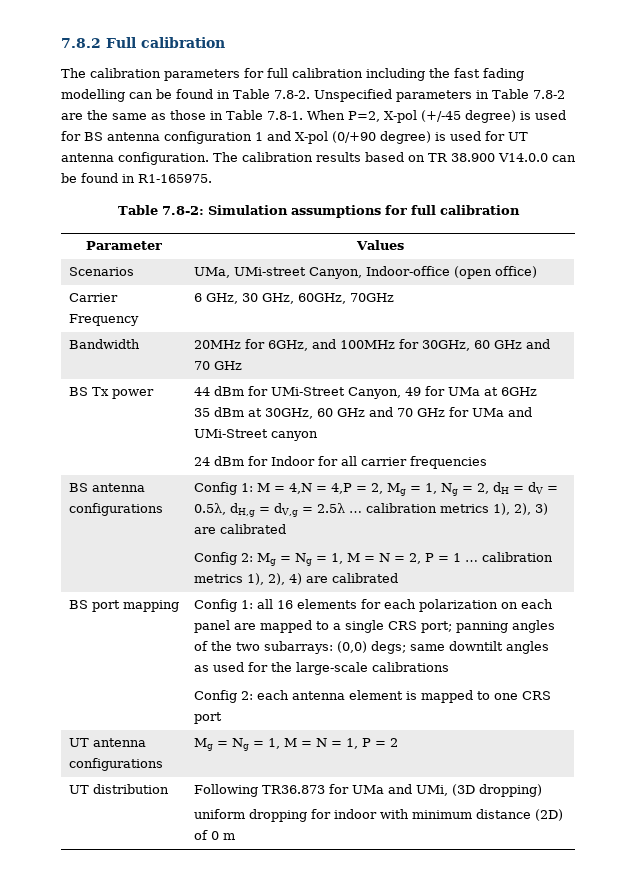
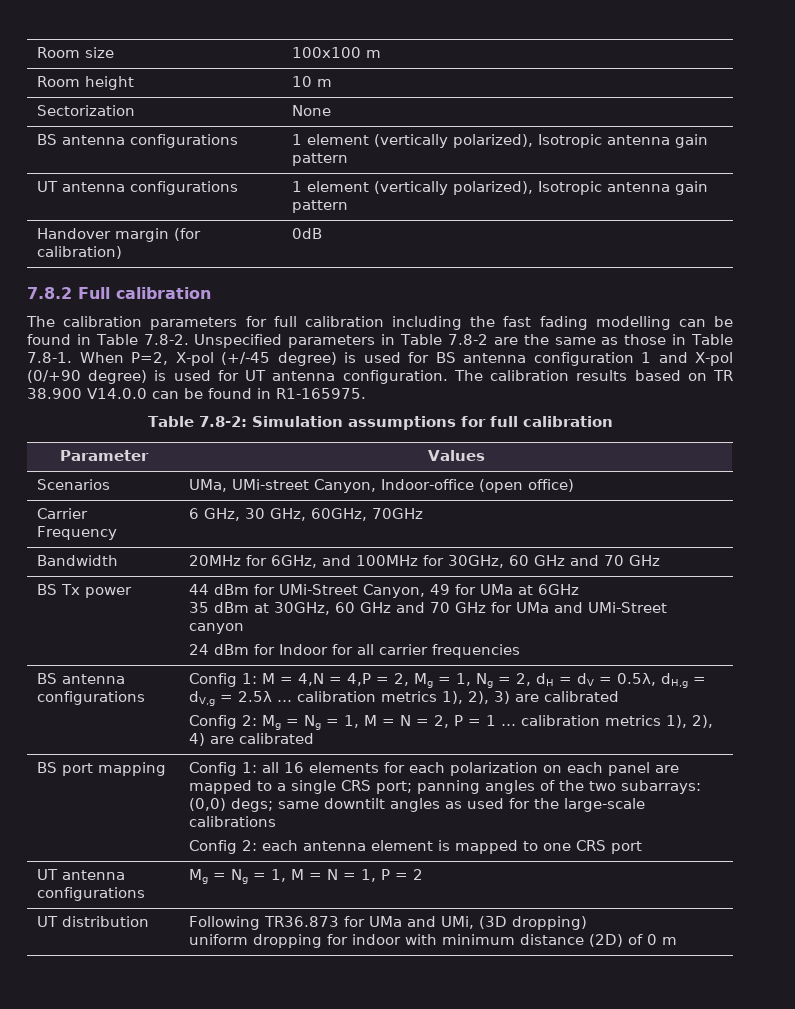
+ Room size | 100x100 m
+ Room height | 10 m
+ Sectorization | None
+ BS antenna configurations | 1 element (vertically polarized), Isotropic antenna gain pattern
+ UT antenna configurations | 1 element (vertically polarized), Isotropic antenna gain pattern
+ Handover margin (for calibration) | 0dB

